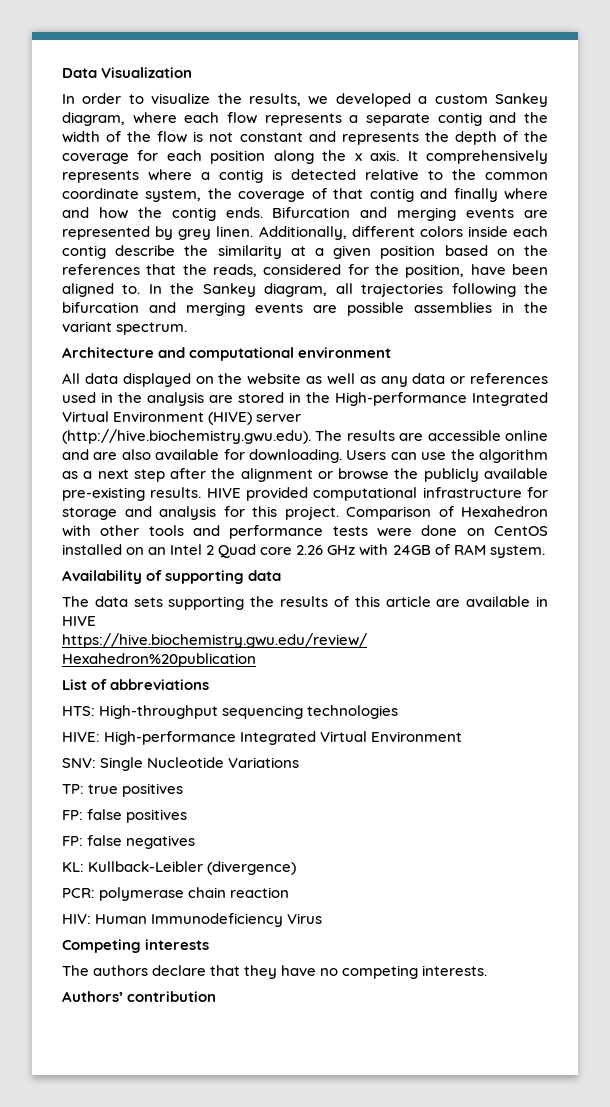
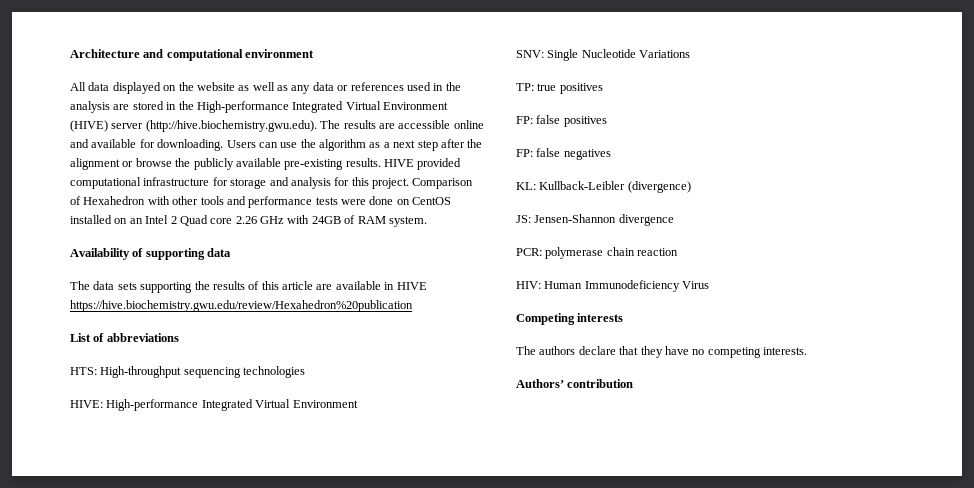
- Data Visualization
- In order to visualize the results, we developed a custom Sankey diagram, where each flow represents a separate contig and the width of the flow is not constant and represents the depth of the coverage for each position along the x axis. It comprehensively represents where a contig is detected relative to the common coordinate system, the coverage of that contig and finally where and how the contig ends. Bifurcation and merging events are represented by grey linen. Additionally, different colors inside each contig describe the similarity at a given position based on the references that the reads, considered for the position, have been aligned to. In the Sankey diagram, all trajectories following the bifurcation and merging events are possible assemblies in the variant spectrum.
- All data displayed on the website as well as any data or references used in the analysis are stored in the High-performance Integrated Virtual Environment (HIVE) server (http://hive.biochemistry.gwu.edu). The results are accessible online and are also available for downloading.
+ All data displayed on the website as well as any data or references used in the analysis are stored in the High-performance Integrated Virtual Environment (HIVE) server (http://hive.biochemistry.gwu.edu). The results are accessible online and available for downloading.
+ JS: Jensen-Shannon divergence

